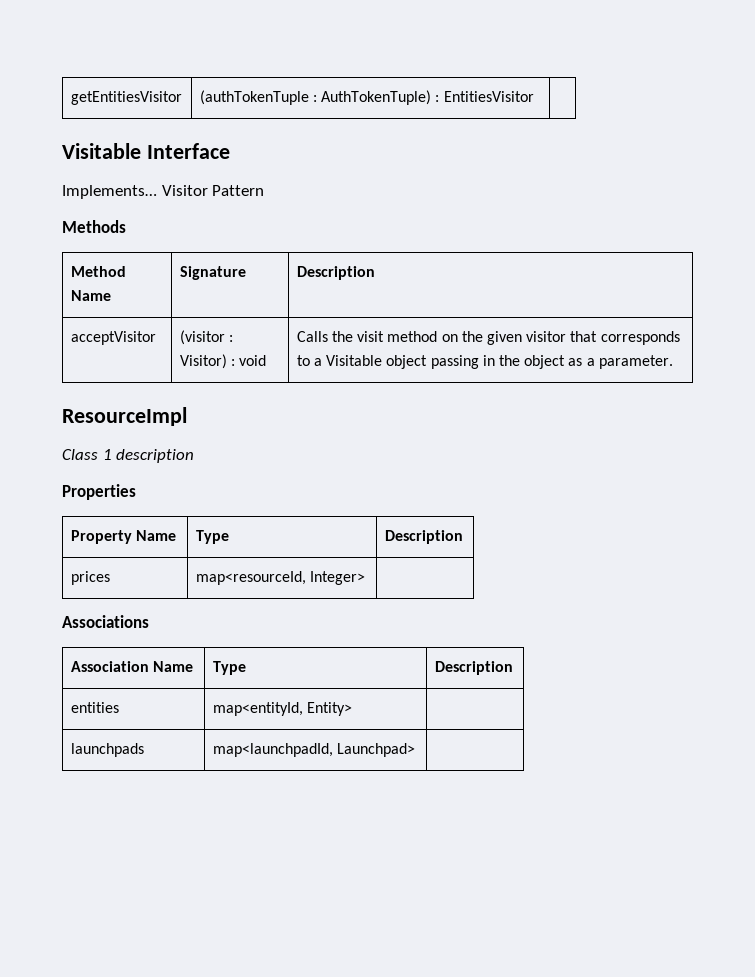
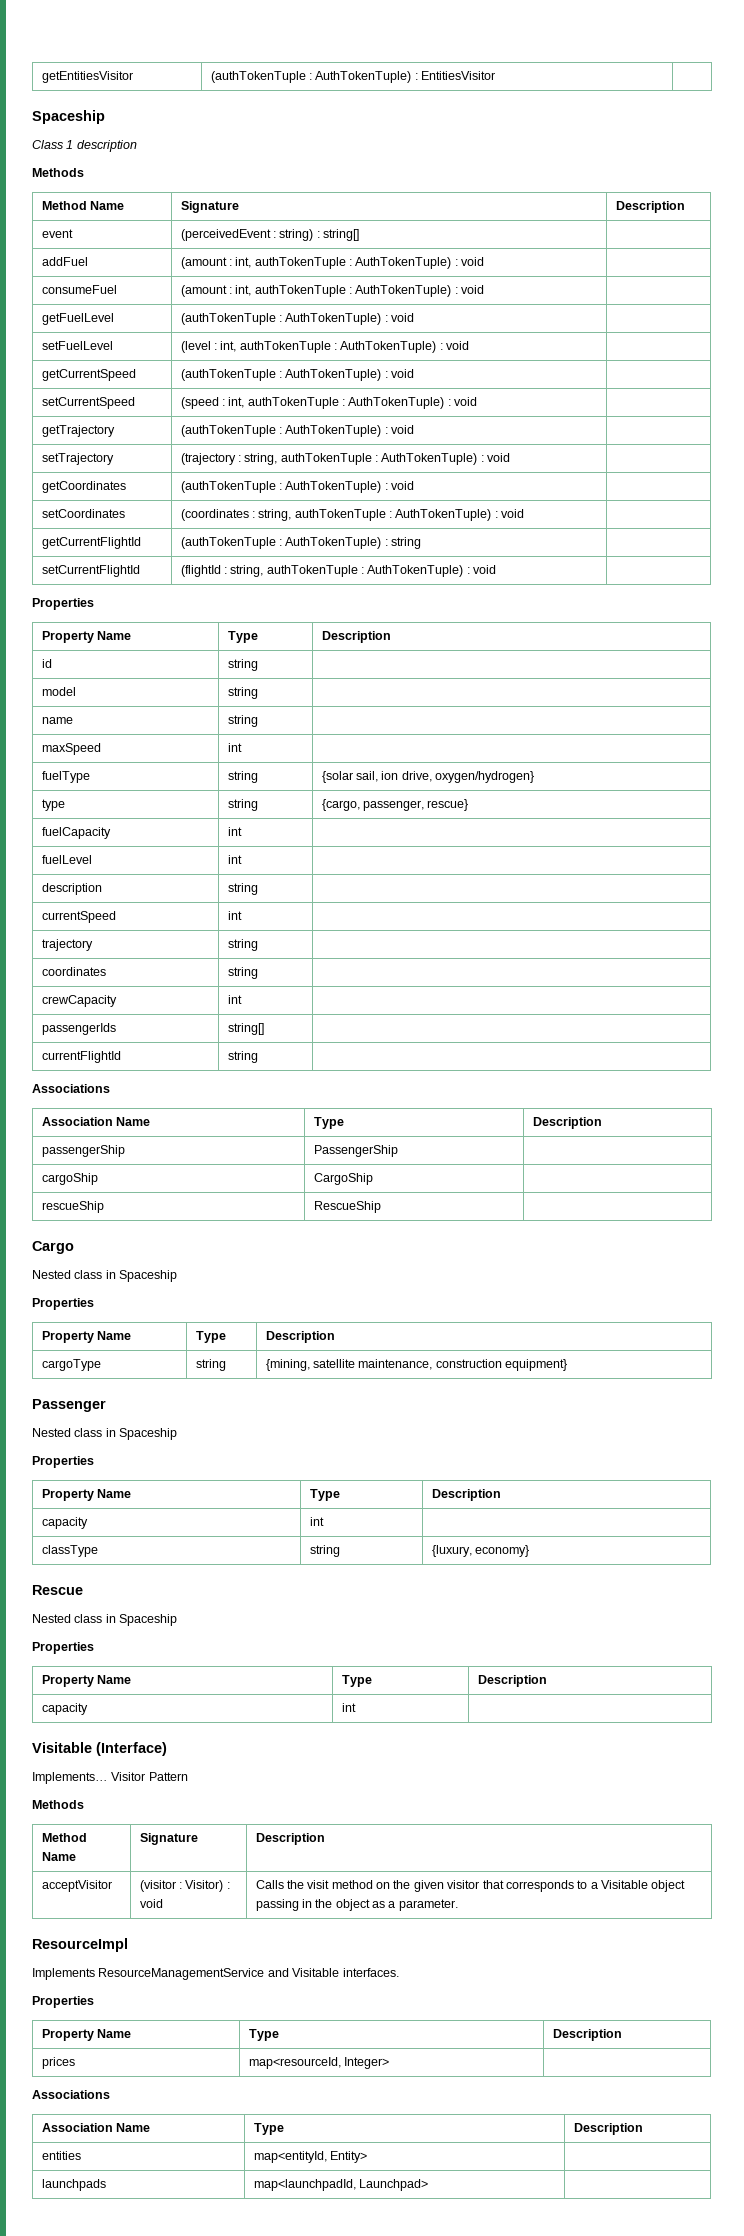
  getEntitiesVisitor | (authTokenTuple : AuthTokenTuple) : EntitiesVisitor |
- Visitable Interface
+ Spaceship
+ Class 1 description
+ Methods
+ Method Name | Signature | Description
+ event | (perceivedEvent : string) : string[] |
+ addFuel | (amount : int, authTokenTuple : AuthTokenTuple) : void |
+ consumeFuel | (amount : int, authTokenTuple : AuthTokenTuple) : void |
+ getFuelLevel | (authTokenTuple : AuthTokenTuple) : void |
+ setFuelLevel | (level : int, authTokenTuple : AuthTokenTuple) : void |
+ getCurrentSpeed | (authTokenTuple : AuthTokenTuple) : void |
+ setCurrentSpeed | (speed : int, authTokenTuple : AuthTokenTuple) : void |
+ getTrajectory | (authTokenTuple : AuthTokenTuple) : void |
+ setTrajectory | (trajectory : string, authTokenTuple : AuthTokenTuple) : void |
+ getCoordinates | (authTokenTuple : AuthTokenTuple) : void |
+ setCoordinates | (coordinates : string, authTokenTuple : AuthTokenTuple) : void |
+ getCurrentFlightId | (authTokenTuple : AuthTokenTuple) : string |
+ setCurrentFlightId | (flightId : string, authTokenTuple : AuthTokenTuple) : void |
+ Properties
+ Property Name | Type | Description
+ id | string |
+ model | string |
+ name | string |
+ maxSpeed | int |
+ fuelType | string | {solar sail, ion drive, oxygen/hydrogen}
+ type | string | {cargo, passenger, rescue}
+ fuelCapacity | int |
+ fuelLevel | int |
+ description | string |
+ currentSpeed | int |
+ trajectory | string |
+ coordinates | string |
+ crewCapacity | int |
+ passengerIds | string[] |
+ currentFlightId | string |
+ Associations
+ Association Name | Type | Description
+ passengerShip | PassengerShip |
+ cargoShip | CargoShip |
+ rescueShip | RescueShip |
+ Cargo
+ Nested class in Spaceship
+ Properties
+ Property Name | Type | Description
+ cargoType | string | {mining, satellite maintenance, construction equipment}
+ Passenger
+ Nested class in Spaceship
+ Properties
+ Property Name | Type | Description
+ capacity | int |
+ classType | string | {luxury, economy}
+ Rescue
+ Nested class in Spaceship
+ Properties
+ Property Name | Type | Description
+ capacity | int |
+ Visitable (Interface)
- Class 1 description
+ Implements ResourceManagementService and Visitable interfaces.

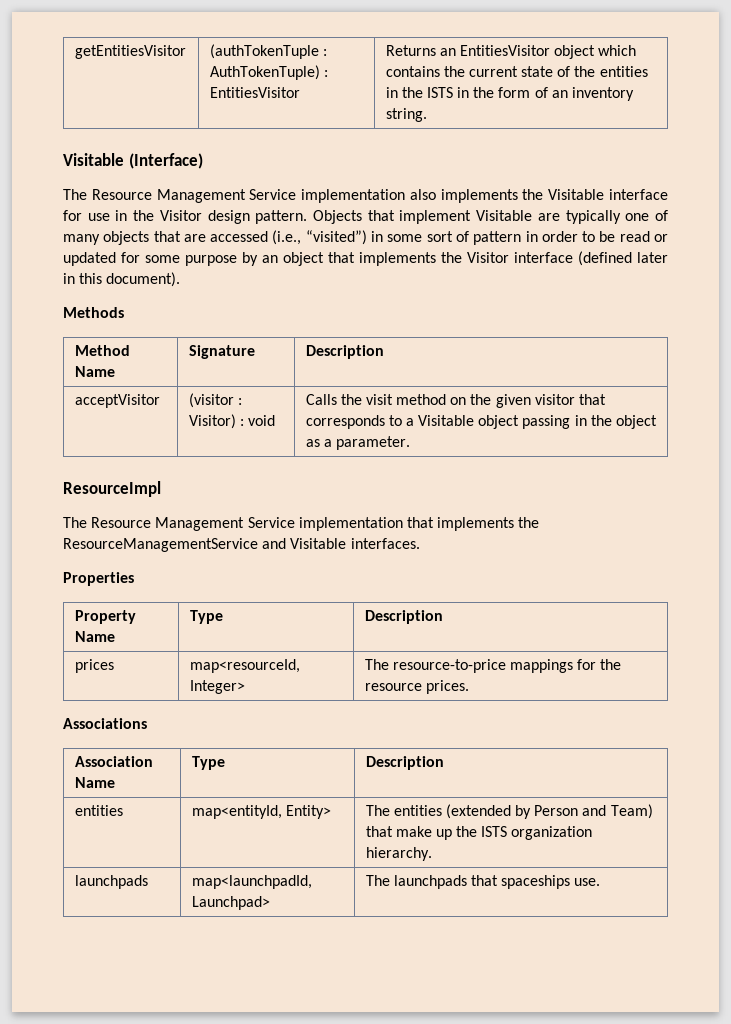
- getEntitiesVisitor | (authTokenTuple : AuthTokenTuple) : EntitiesVisitor |
- Spaceship
- Class 1 description
- Methods
- Method Name | Signature | Description
- event | (perceivedEvent : string) : string[] |
- addFuel | (amount : int, authTokenTuple : AuthTokenTuple) : void |
- consumeFuel | (amount : int, authTokenTuple : AuthTokenTuple) : void |
- getFuelLevel | (authTokenTuple : AuthTokenTuple) : void |
- setFuelLevel | (level : int, authTokenTuple : AuthTokenTuple) : void |
- getCurrentSpeed | (authTokenTuple : AuthTokenTuple) : void |
- setCurrentSpeed | (speed : int, authTokenTuple : AuthTokenTuple) : void |
- getTrajectory | (authTokenTuple : AuthTokenTuple) : void |
- setTrajectory | (trajectory : string, authTokenTuple : AuthTokenTuple) : void |
- getCoordinates | (authTokenTuple : AuthTokenTuple) : void |
- setCoordinates | (coordinates : string, authTokenTuple : AuthTokenTuple) : void |
- getCurrentFlightId | (authTokenTuple : AuthTokenTuple) : string |
- setCurrentFlightId | (flightId : string, authTokenTuple : AuthTokenTuple) : void |
- Properties
- Property Name | Type | Description
- id | string |
- model | string |
- name | string |
- maxSpeed | int |
- fuelType | string | {solar sail, ion drive, oxygen/hydrogen}
- type | string | {cargo, passenger, rescue}
- fuelCapacity | int |
- fuelLevel | int |
- description | string |
- currentSpeed | int |
- trajectory | string |
- coordinates | string |
- crewCapacity | int |
- passengerIds | string[] |
- currentFlightId | string |
- Associations
- Association Name | Type | Description
- passengerShip | PassengerShip |
- cargoShip | CargoShip |
- rescueShip | RescueShip |
- Cargo
- Nested class in Spaceship
- Properties
- Property Name | Type | Description
- cargoType | string | {mining, satellite maintenance, construction equipment}
- Passenger
- Nested class in Spaceship
- Properties
- Property Name | Type | Description
- capacity | int |
- classType | string | {luxury, economy}
- Rescue
- Nested class in Spaceship
- Properties
- Property Name | Type | Description
- capacity | int |
+ getEntitiesVisitor | (authTokenTuple : AuthTokenTuple) : EntitiesVisitor | Returns an EntitiesVisitor object which contains the current state of the entities in the ISTS in the form of an inventory string.
  Visitable (Interface)
- Implements… Visitor Pattern
+ The Resource Management Service implementation also implements the Visitable interface for use in the Visitor design pattern. Objects that implement Visitable are typically one of many objects that are accessed (i.e., “visited”) in some sort of pattern in order to be read or updated for some purpose by an object that implements the Visitor interface (defined later in this document).
- Implements ResourceManagementService and Visitable interfaces.
+ The Resource Management Service implementation that implements the ResourceManagementService and Visitable interfaces.
- prices | map<resourceId, Integer> |
+ prices | map<resourceId, Integer> | The resource-to-price mappings for the resource prices.
- entities | map<entityId, Entity> |
- launchpads | map<launchpadId, Launchpad> |
+ entities | map<entityId, Entity> | The entities (extended by Person and Team) that make up the ISTS organization hierarchy.
+ launchpads | map<launchpadId, Launchpad> | The launchpads that spaceships use.

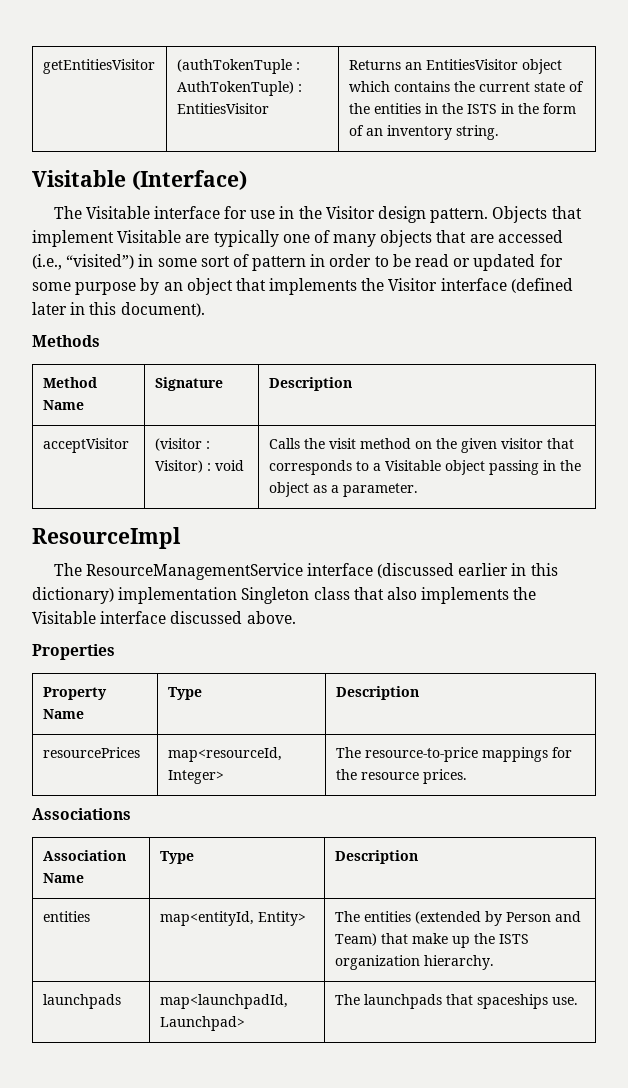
- The Resource Management Service implementation also implements the Visitable interface for use in the Visitor design pattern.
+ The Visitable interface for use in the Visitor design pattern.
- The Resource Management Service implementation that implements the ResourceManagementService and Visitable interfaces.
+ The ResourceManagementService interface (discussed earlier in this dictionary) implementation Singleton class that also implements the Visitable interface discussed above.
- prices | map<resourceId, Integer> | The resource-to-price mappings for the resource prices.
+ resourcePrices | map<resourceId, Integer> | The resource-to-price mappings for the resource prices.

